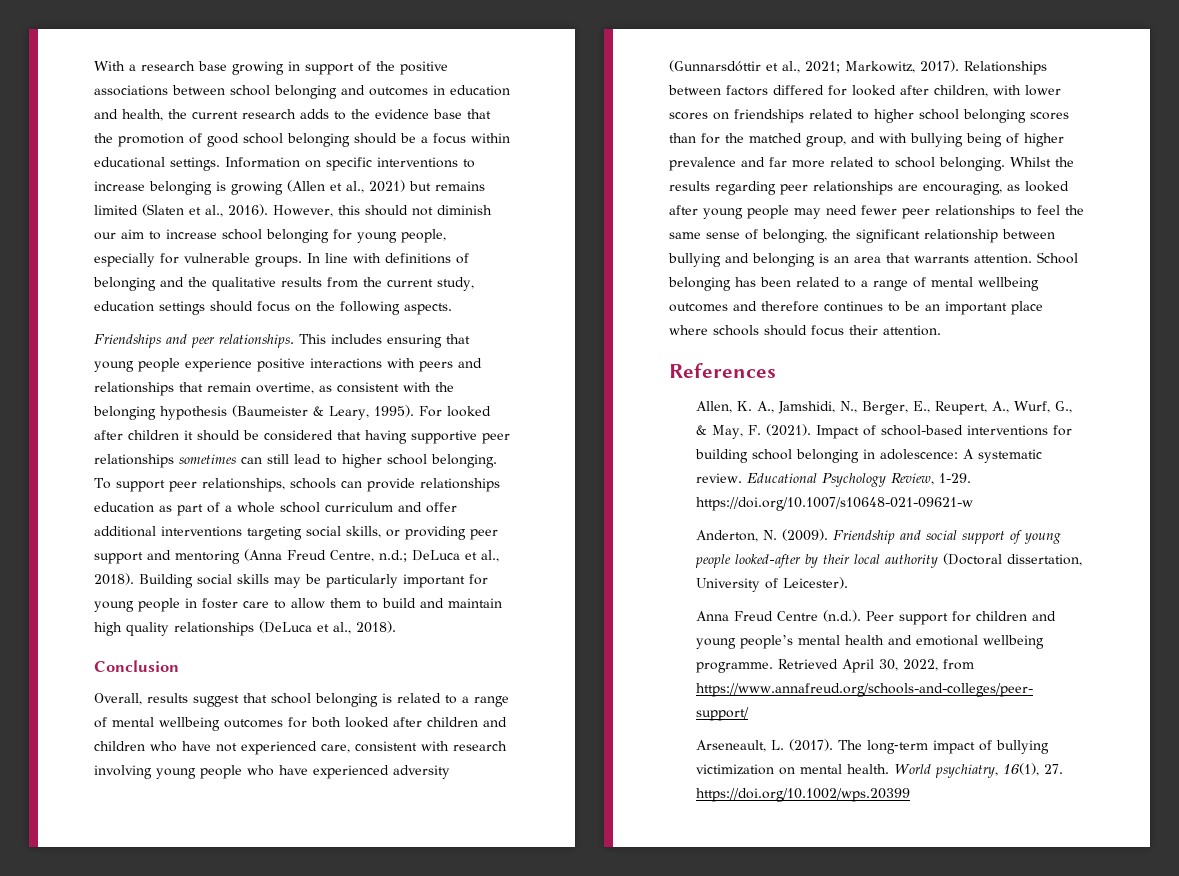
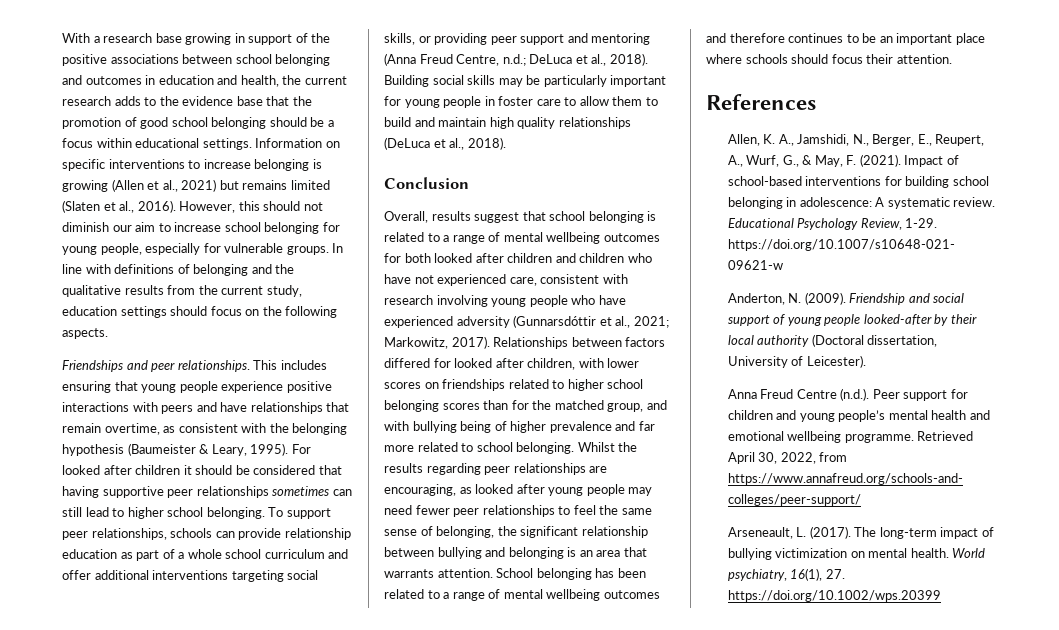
- This includes ensuring that young people experience positive interactions with peers and relationships that remain overtime, as consistent with the belonging hypothesis (Baumeister & Leary, 1995).
+ This includes ensuring that young people experience positive interactions with peers and have relationships that remain overtime, as consistent with the belonging hypothesis (Baumeister & Leary, 1995).
- To support peer relationships, schools can provide relationships education as part of a whole school curriculum and offer additional interventions targeting social skills, or providing peer support and mentoring (Anna Freud Centre, n.d.; DeLuca et al., 2018).
+ To support peer relationships, schools can provide relationship education as part of a whole school curriculum and offer additional interventions targeting social skills, or providing peer support and mentoring (Anna Freud Centre, n.d.; DeLuca et al., 2018).

